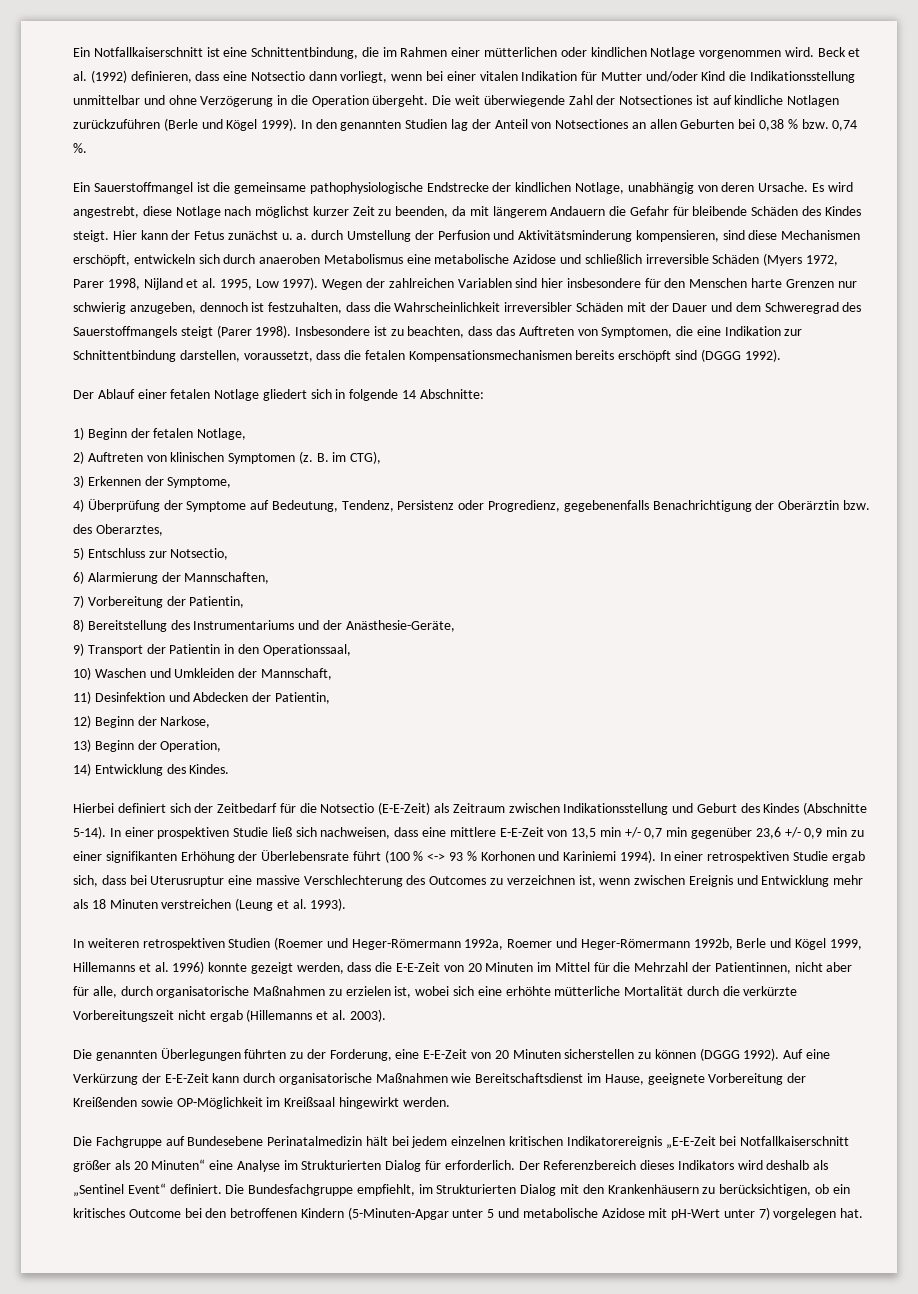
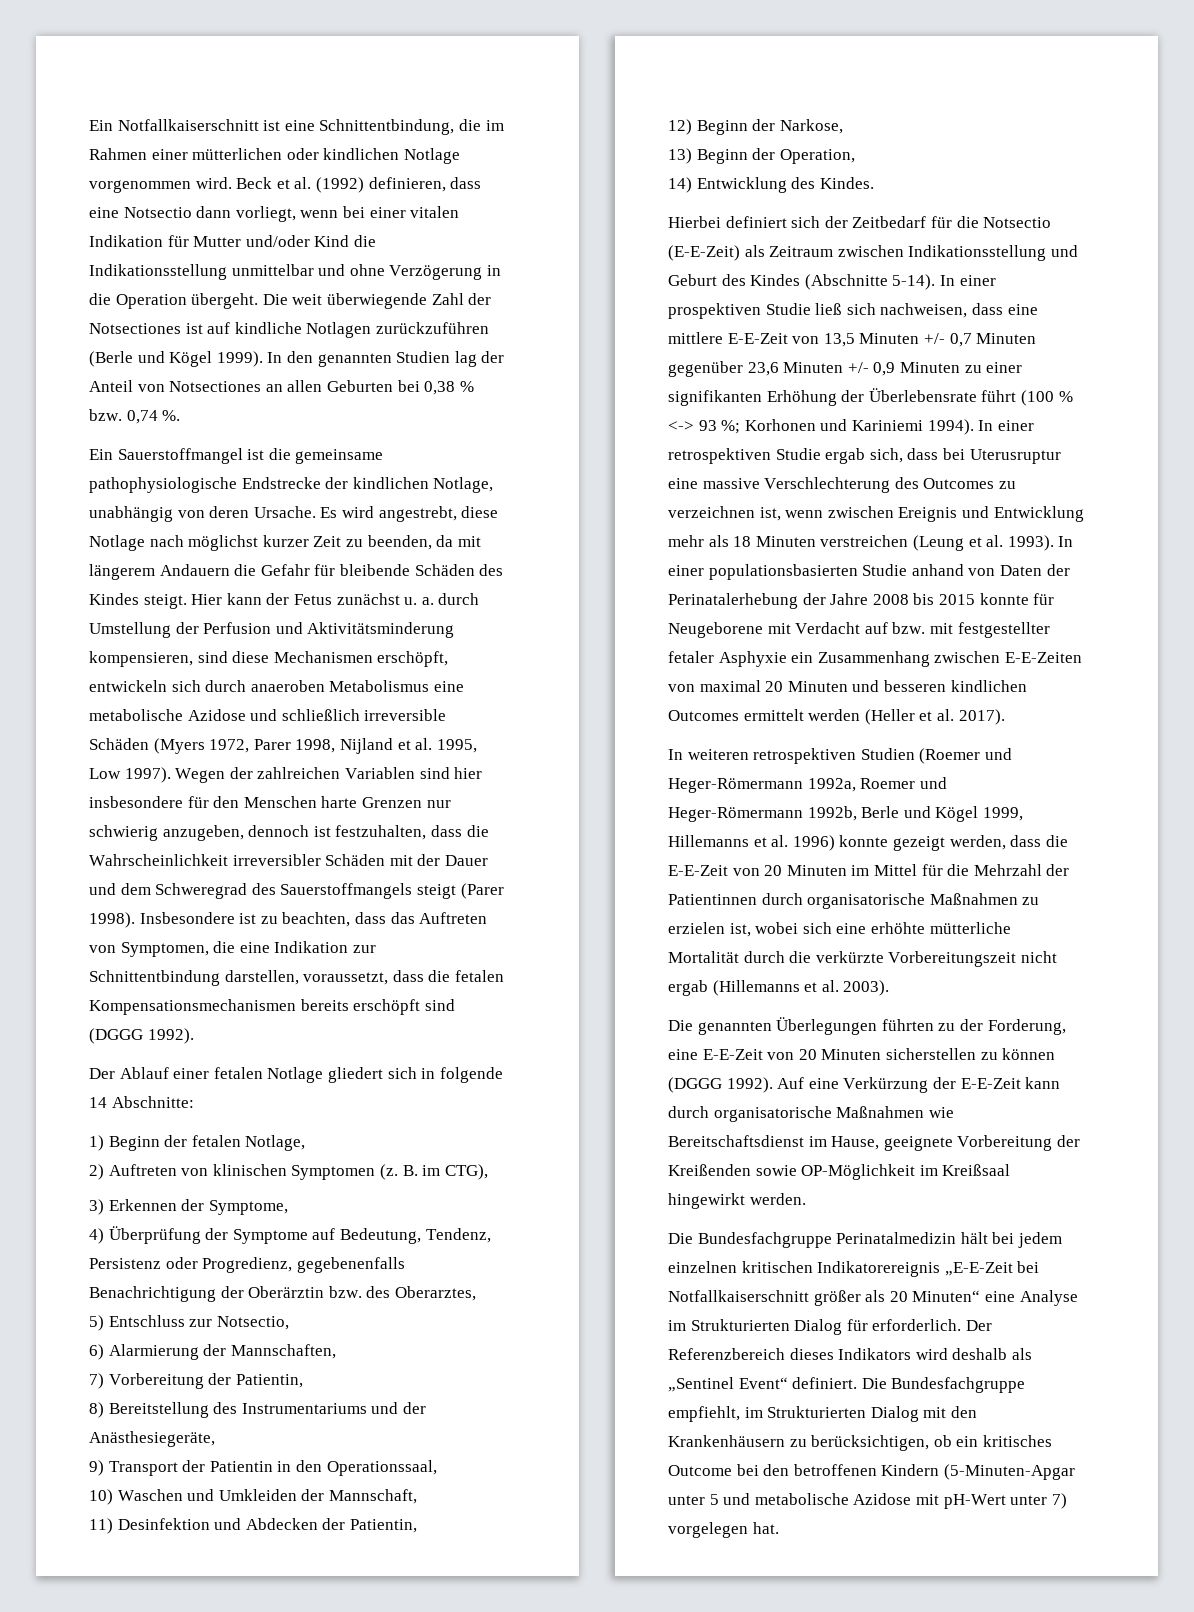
- 8) Bereitstellung des Instrumentariums und der Anästhesie-Geräte,
+ 8) Bereitstellung des Instrumentariums und der Anästhesiegeräte,
- In einer prospektiven Studie ließ sich nachweisen, dass eine mittlere E-E-Zeit von 13,5 min +/- 0,7 min gegenüber 23,6 +/- 0,9 min zu einer signifikanten Erhöhung der Überlebensrate führt (100 % <-> 93 % Korhonen und Kariniemi 1994).
+ In einer prospektiven Studie ließ sich nachweisen, dass eine mittlere E-E-Zeit von 13,5 Minuten +/- 0,7 Minuten gegenüber 23,6 Minuten +/- 0,9 Minuten zu einer signifikanten Erhöhung der Überlebensrate führt (100 % <-> 93 %; Korhonen und Kariniemi 1994).
+ In einer populationsbasierten Studie anhand von Daten der Perinatalerhebung der Jahre 2008 bis 2015 konnte für Neugeborene mit Verdacht auf bzw. mit festgestellter fetaler Asphyxie ein Zusammenhang zwischen E-E-Zeiten von maximal 20 Minuten und besseren kindlichen Outcomes ermittelt werden (Heller et al. 2017).
- In weiteren retrospektiven Studien (Roemer und Heger-Römermann 1992a, Roemer und Heger-Römermann 1992b, Berle und Kögel 1999, Hillemanns et al. 1996) konnte gezeigt werden, dass die E-E-Zeit von 20 Minuten im Mittel für die Mehrzahl der Patientinnen, nicht aber für alle, durch organisatorische Maßnahmen zu erzielen ist, wobei sich eine erhöhte mütterliche Mortalität durch die verkürzte Vorbereitungszeit nicht ergab (Hillemanns et al. 2003).
+ In weiteren retrospektiven Studien (Roemer und Heger-Römermann 1992a, Roemer und Heger-Römermann 1992b, Berle und Kögel 1999, Hillemanns et al. 1996) konnte gezeigt werden, dass die E-E-Zeit von 20 Minuten im Mittel für die Mehrzahl der Patientinnen durch organisatorische Maßnahmen zu erzielen ist, wobei sich eine erhöhte mütterliche Mortalität durch die verkürzte Vorbereitungszeit nicht ergab (Hillemanns et al. 2003).
- Die Fachgruppe auf Bundesebene Perinatalmedizin hält bei jedem einzelnen kritischen Indikatorereignis „E-E-Zeit bei Notfallkaiserschnitt größer als 20 Minuten“ eine Analyse im Strukturierten Dialog für erforderlich.
+ Die Bundesfachgruppe Perinatalmedizin hält bei jedem einzelnen kritischen Indikatorereignis „E-E-Zeit bei Notfallkaiserschnitt größer als 20 Minuten“ eine Analyse im Strukturierten Dialog für erforderlich.

